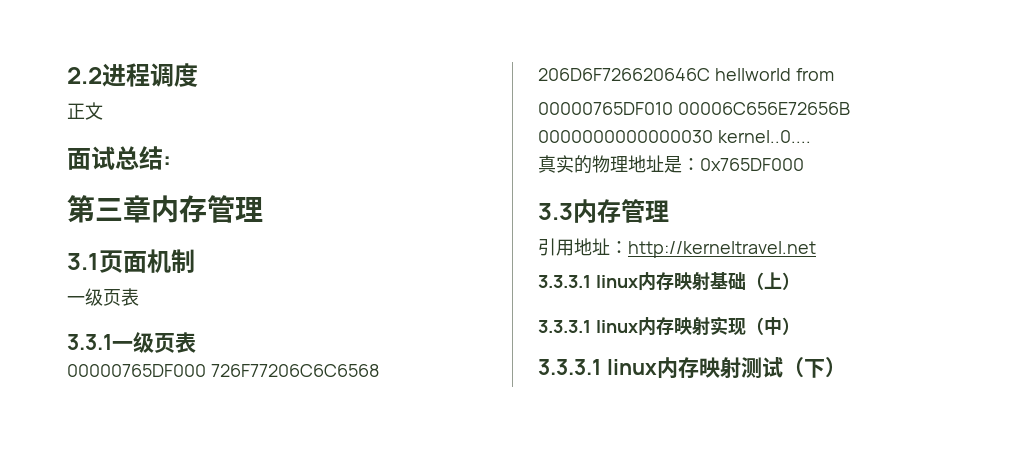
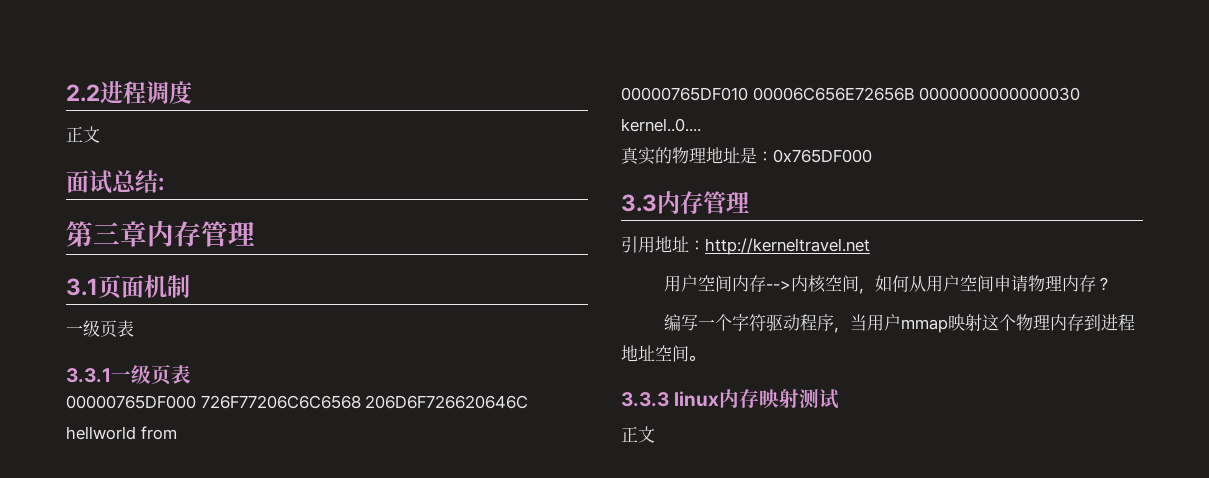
- 3.3.3.1 linux内存映射基础（上）
- 3.3.3.1 linux内存映射实现（中）
- 3.3.3.1 linux内存映射测试（下）
+ 用户空间内存-->内核空间，如何从用户空间申请物理内存？
+ 编写一个字符驱动程序，当用户mmap映射这个物理内存到进程地址空间。
+ 3.3.3 linux内存映射测试
+ 正文

